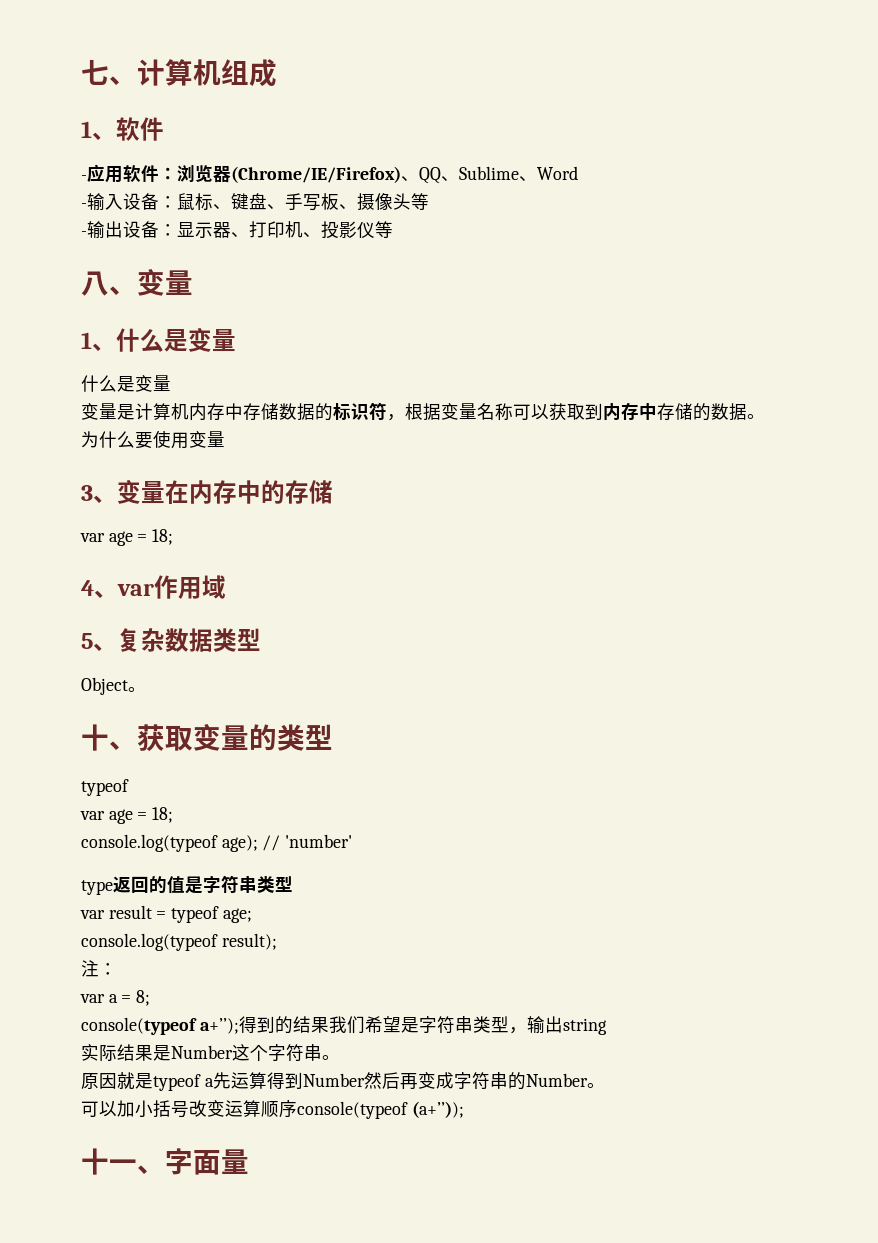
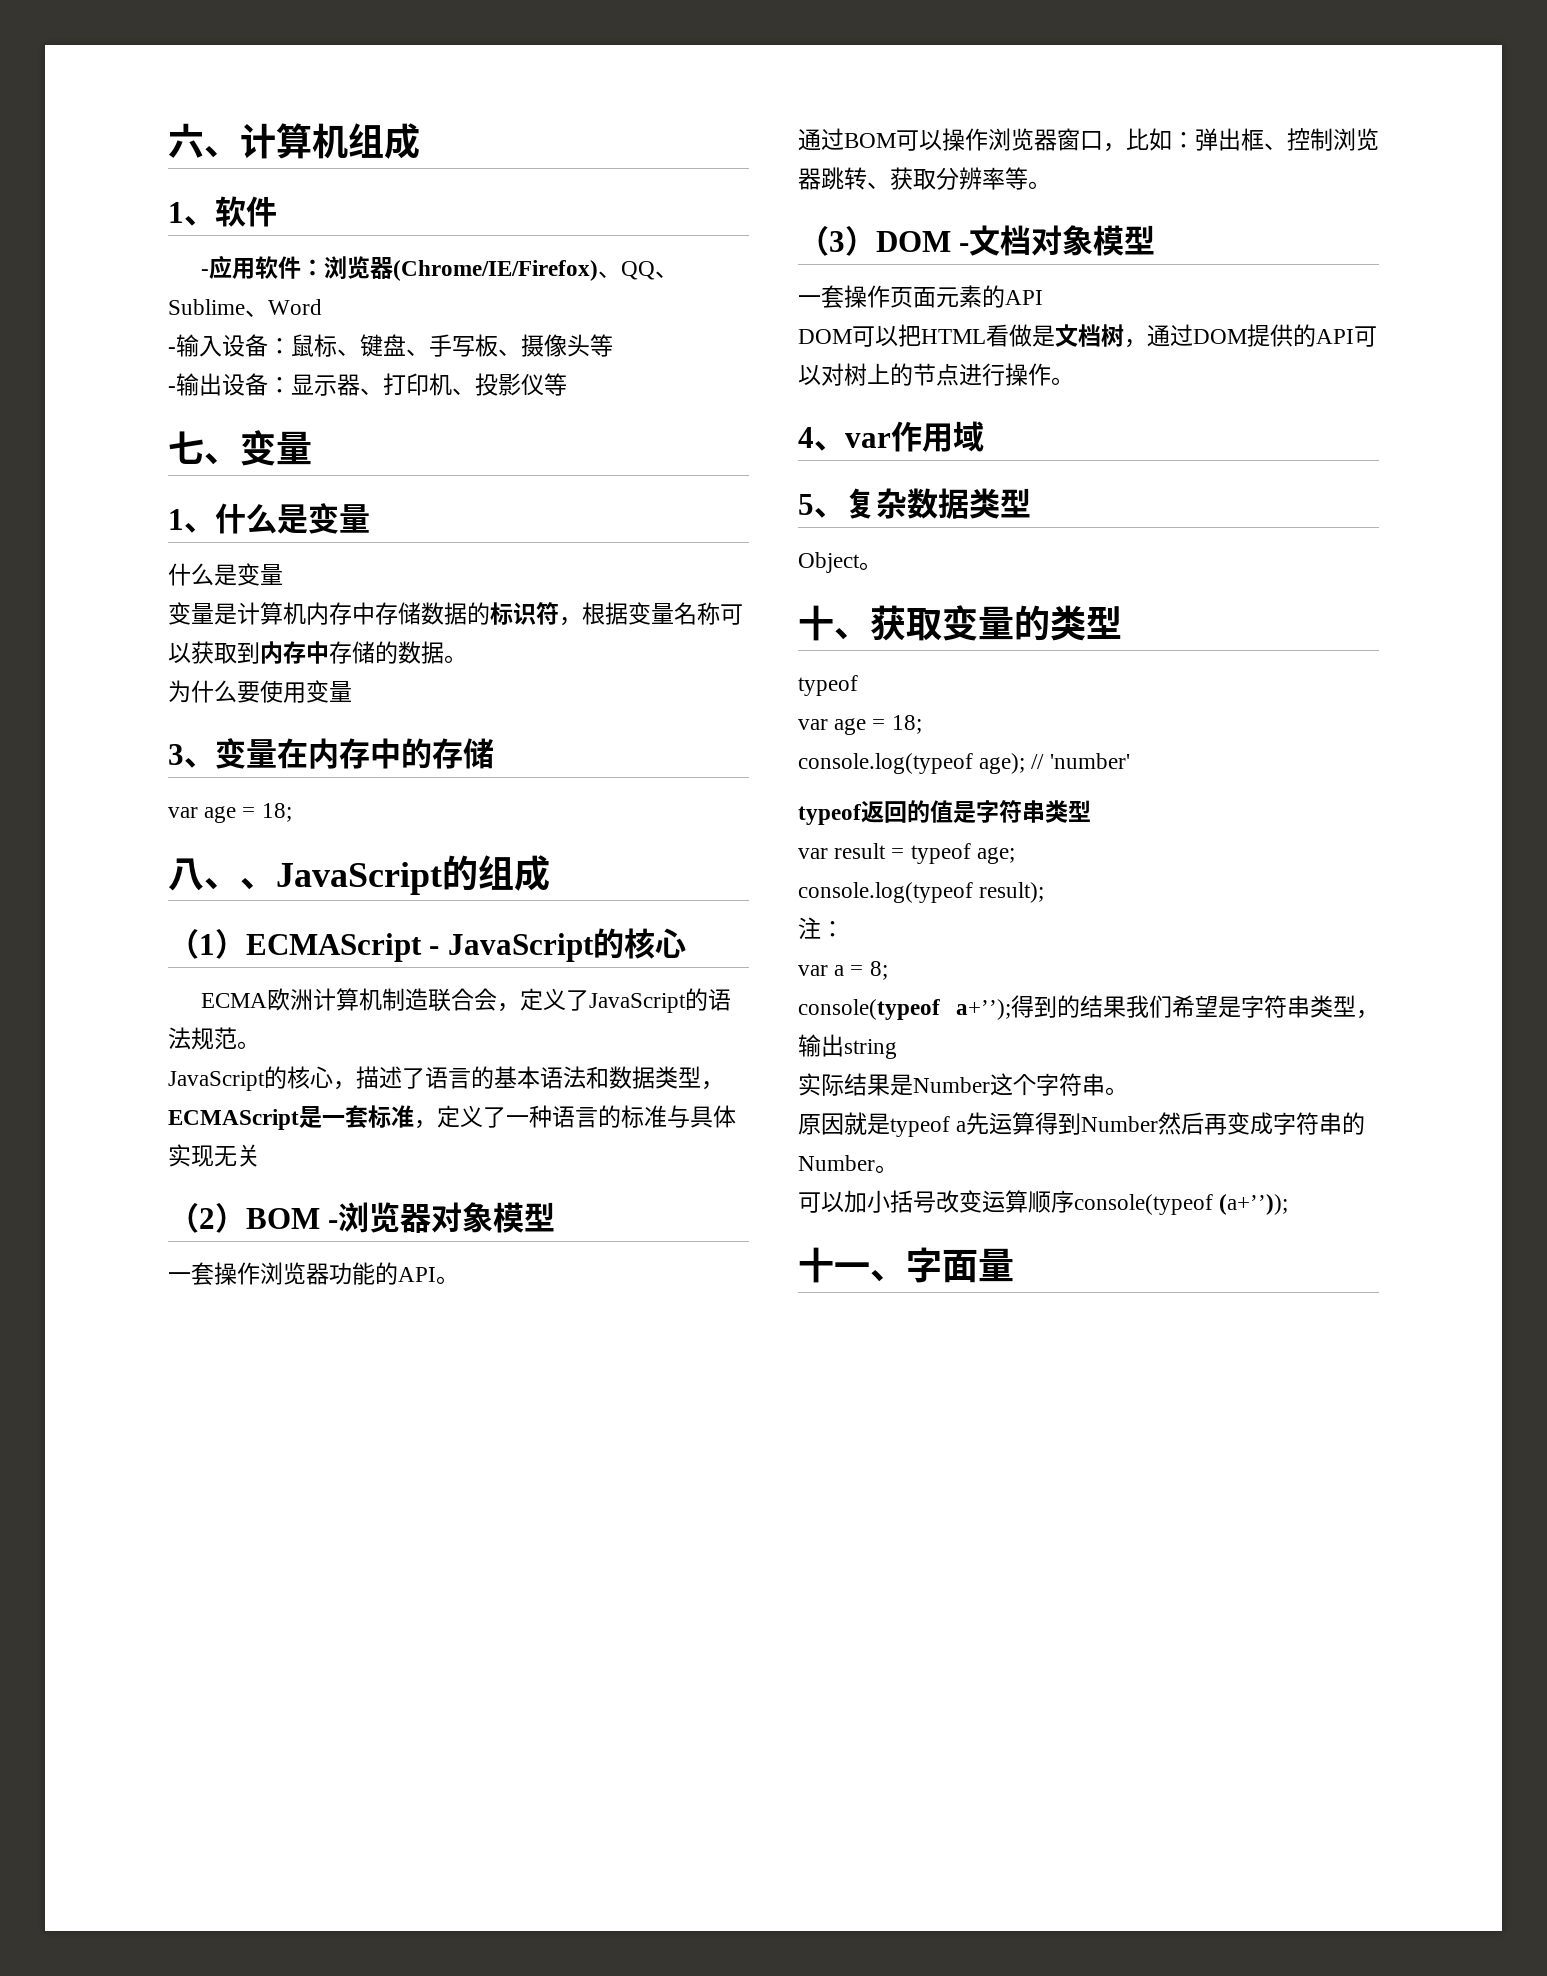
- 七、计算机组成
+ 六、计算机组成
- 八、变量
+ 七、变量
+ 八、、JavaScript的组成
+ （1）ECMAScript - JavaScript的核心
+ ECMA欧洲计算机制造联合会，定义了JavaScript的语法规范。
+ JavaScript的核心，描述了语言的基本语法和数据类型，ECMAScript是一套标准，定义了一种语言的标准与具体实现无关
+ （2）BOM -浏览器对象模型
+ 一套操作浏览器功能的API。
+ 通过BOM可以操作浏览器窗口，比如：弹出框、控制浏览器跳转、获取分辨率等。
+ （3）DOM -文档对象模型
+ 一套操作页面元素的API
+ DOM可以把HTML看做是文档树，通过DOM提供的API可以对树上的节点进行操作。
- type返回的值是字符串类型
+ typeof返回的值是字符串类型

